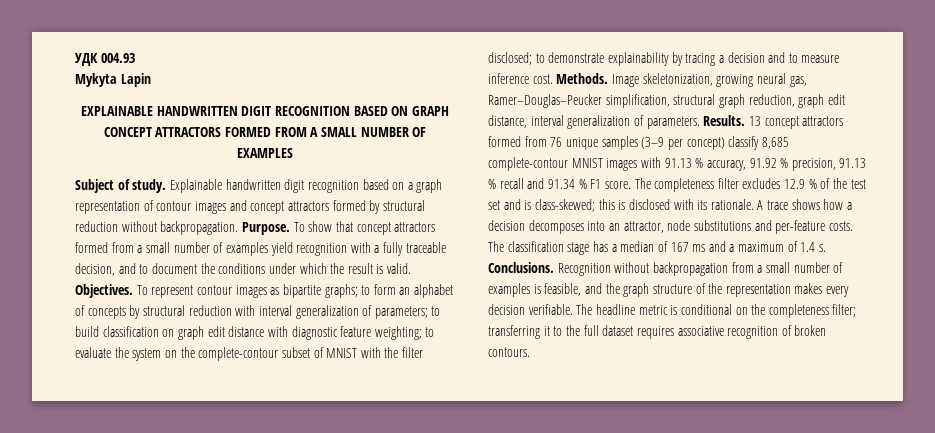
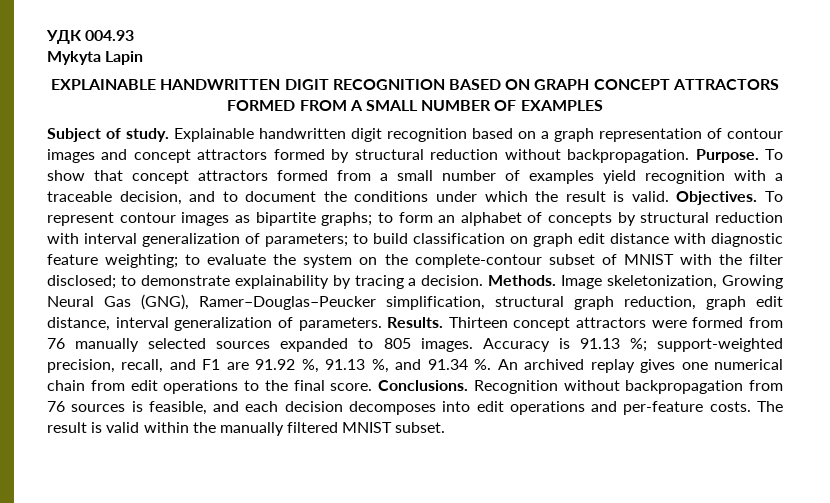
- To show that concept attractors formed from a small number of examples yield recognition with a fully traceable decision, and to document the conditions under which the result is valid.
+ To show that concept attractors formed from a small number of examples yield recognition with a traceable decision, and to document the conditions under which the result is valid.
- to demonstrate explainability by tracing a decision and to measure inference cost. Methods. Image skeletonization, growing neural gas, Ramer–Douglas–Peucker simplification, structural graph reduction, graph edit distance, interval generalization of parameters.
+ to demonstrate explainability by tracing a decision. Methods. Image skeletonization, Growing Neural Gas (GNG), Ramer–Douglas–Peucker simplification, structural graph reduction, graph edit distance, interval generalization of parameters.
- 13 concept attractors formed from 76 unique samples (3–9 per concept) classify 8,685 complete-contour MNIST images with 91.13 % accuracy, 91.92 % precision, 91.13 % recall and 91.34 % F1 score. The completeness filter excludes 12.9 % of the test set and is class-skewed; this is disclosed with its rationale. A trace shows how a decision decomposes into an attractor, node substitutions and per-feature costs. The classification stage has a median of 167 ms and a maximum of 1.4 s.
+ Thirteen concept attractors were formed from 76 manually selected sources expanded to 805 images. Accuracy is 91.13 %; support-weighted precision, recall, and F1 are 91.92 %, 91.13 %, and 91.34 %. An archived replay gives one numerical chain from edit operations to the final score.
- Recognition without backpropagation from a small number of examples is feasible, and the graph structure of the representation makes every decision verifiable. The headline metric is conditional on the completeness filter; transferring it to the full dataset requires associative recognition of broken contours.
+ Recognition without backpropagation from 76 sources is feasible, and each decision decomposes into edit operations and per-feature costs. The result is valid within the manually filtered MNIST subset.

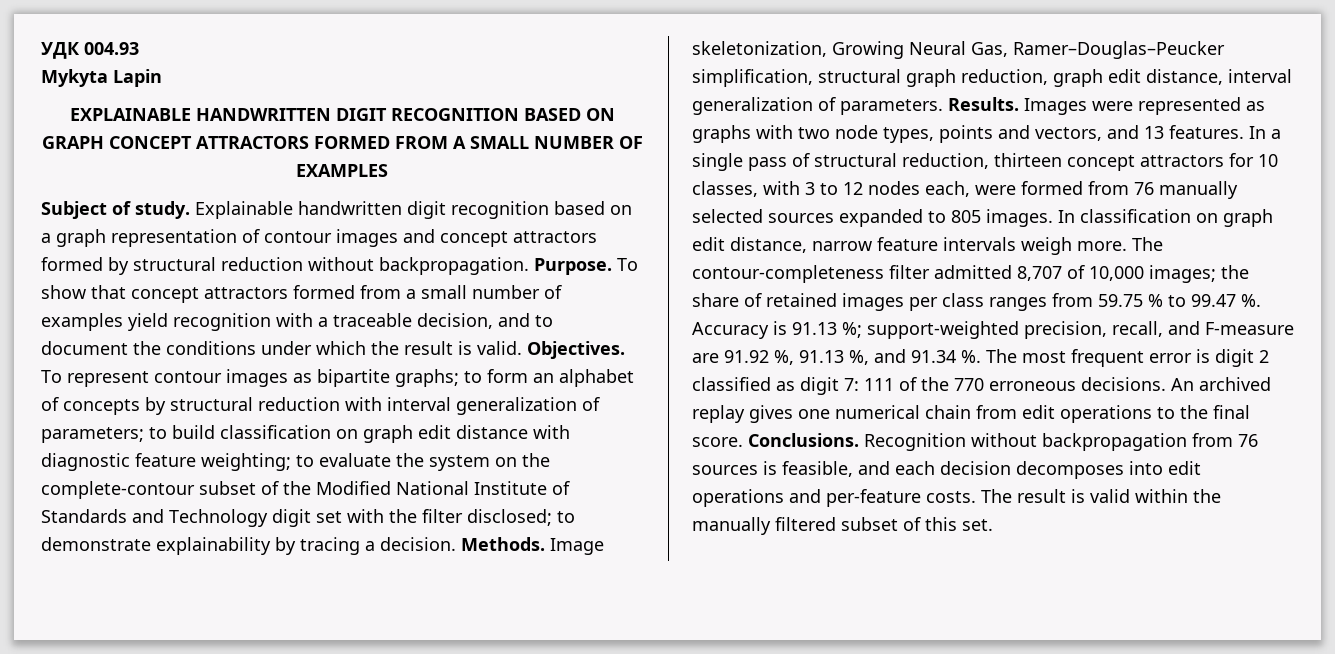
- To represent contour images as bipartite graphs; to form an alphabet of concepts by structural reduction with interval generalization of parameters; to build classification on graph edit distance with diagnostic feature weighting; to evaluate the system on the complete-contour subset of MNIST with the filter disclosed; to demonstrate explainability by tracing a decision.
+ To represent contour images as bipartite graphs; to form an alphabet of concepts by structural reduction with interval generalization of parameters; to build classification on graph edit distance with diagnostic feature weighting; to evaluate the system on the complete-contour subset of the Modified National Institute of Standards and Technology digit set with the filter disclosed; to demonstrate explainability by tracing a decision.
- Image skeletonization, Growing Neural Gas (GNG), Ramer–Douglas–Peucker simplification, structural graph reduction, graph edit distance, interval generalization of parameters.
+ Image skeletonization, Growing Neural Gas, Ramer–Douglas–Peucker simplification, structural graph reduction, graph edit distance, interval generalization of parameters.
- Thirteen concept attractors were formed from 76 manually selected sources expanded to 805 images.
+ Images were represented as graphs with two node types, points and vectors, and 13 features. In a single pass of structural reduction, thirteen concept attractors for 10 classes, with 3 to 12 nodes each, were formed from 76 manually selected sources expanded to 805 images.
+ In classification on graph edit distance, narrow feature intervals weigh more. The contour-completeness filter admitted 8,707 of 10,000 images; the share of retained images per class ranges from 59.75 % to 99.47 %.
- Accuracy is 91.13 %; support-weighted precision, recall, and F1 are 91.92 %, 91.13 %, and 91.34 %.
+ Accuracy is 91.13 %; support-weighted precision, recall, and F-measure are 91.92 %, 91.13 %, and 91.34 %.
+ The most frequent error is digit 2 classified as digit 7: 111 of the 770 erroneous decisions.
- The result is valid within the manually filtered MNIST subset.
+ The result is valid within the manually filtered subset of this set.

